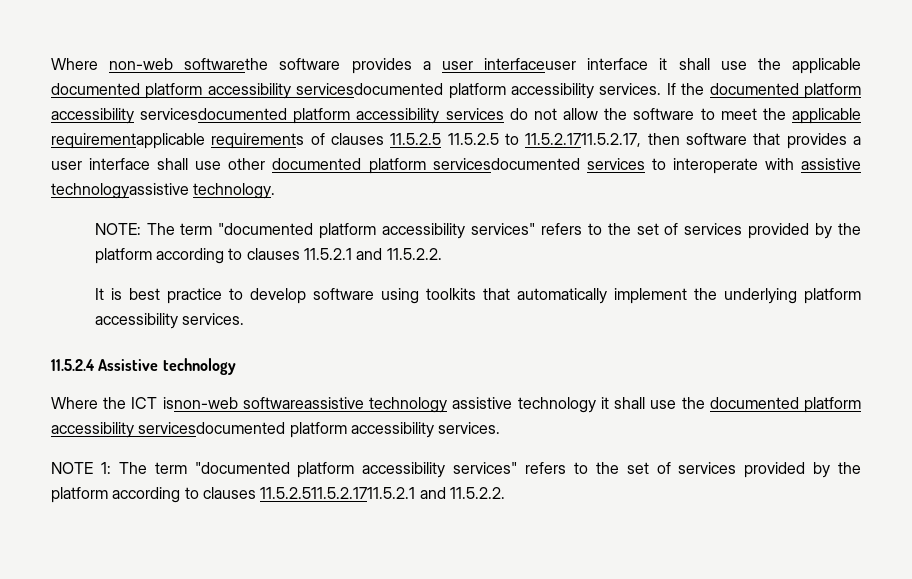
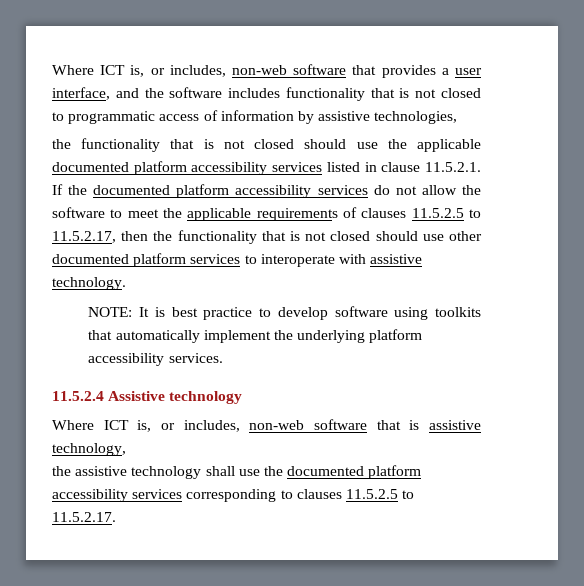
- Where non-web softwarethe software provides a user interfaceuser interface it shall use the applicable documented platform accessibility servicesdocumented platform accessibility services. If the documented platform accessibility servicesdocumented platform accessibility services do not allow the software to meet the applicable requirementapplicable requirements of clauses 11.5.2.5 11.5.2.5 to 11.5.2.1711.5.2.17, then software that provides a user interface shall use other documented platform servicesdocumented services to interoperate with assistive technologyassistive technology.
+ Where ICT is, or includes, non-web software that provides a user interface, and the software includes functionality that is not closed to programmatic access of information by assistive technologies,
+ the functionality that is not closed should use the applicable documented platform accessibility services listed in clause 11.5.2.1. If the documented platform accessibility services do not allow the software to meet the applicable requirements of clauses 11.5.2.5 to 11.5.2.17, then the functionality that is not closed should use other documented platform services to interoperate with assistive technology.
- NOTE: The term "documented platform accessibility services" refers to the set of services provided by the platform according to clauses 11.5.2.1 and 11.5.2.2.
- It is best practice to develop software using toolkits that automatically implement the underlying platform accessibility services.
+ NOTE: It is best practice to develop software using toolkits that automatically implement the underlying platform accessibility services.
- Where the ICT isnon-web softwareassistive technology assistive technology it shall use the documented platform accessibility servicesdocumented platform accessibility services.
- NOTE 1: The term "documented platform accessibility services" refers to the set of services provided by the platform according to clauses 11.5.2.511.5.2.1711.5.2.1 and 11.5.2.2.
+ Where ICT is, or includes, non-web software that is assistive technology,
+ the assistive technology shall use the documented platform accessibility services corresponding to clauses 11.5.2.5 to 11.5.2.17.

